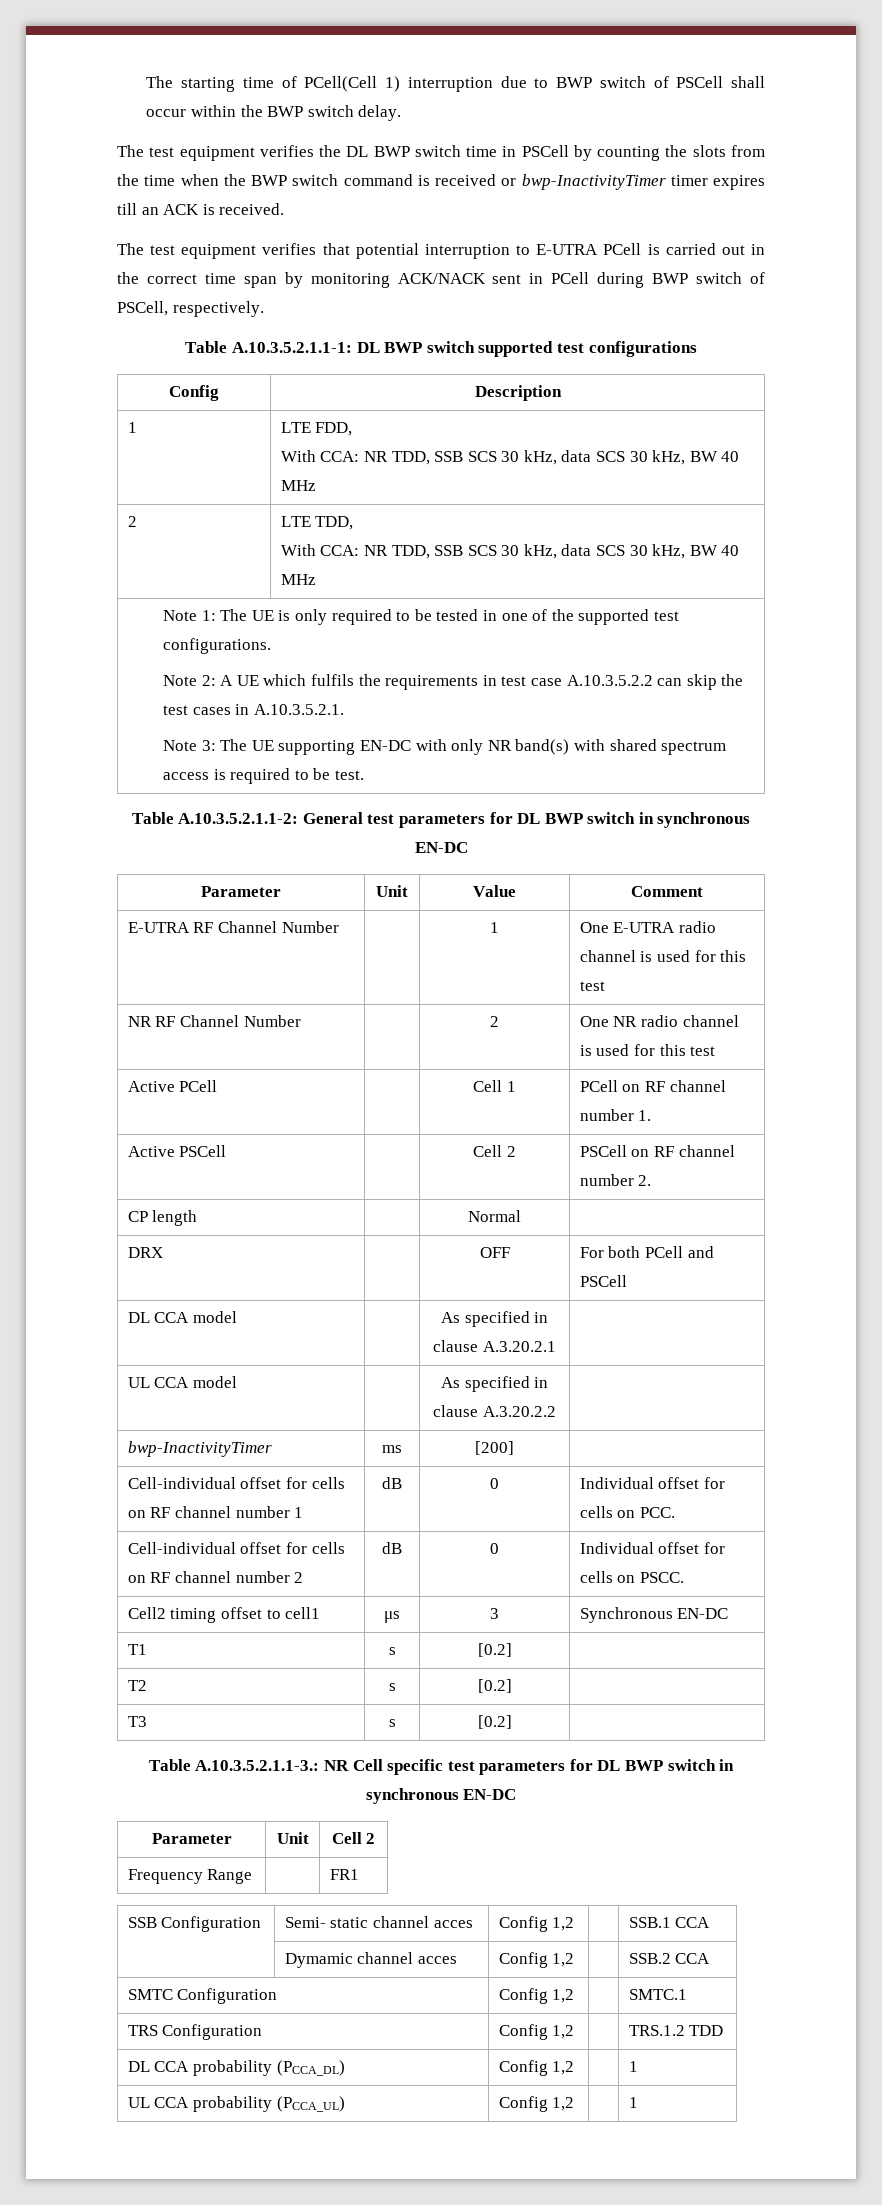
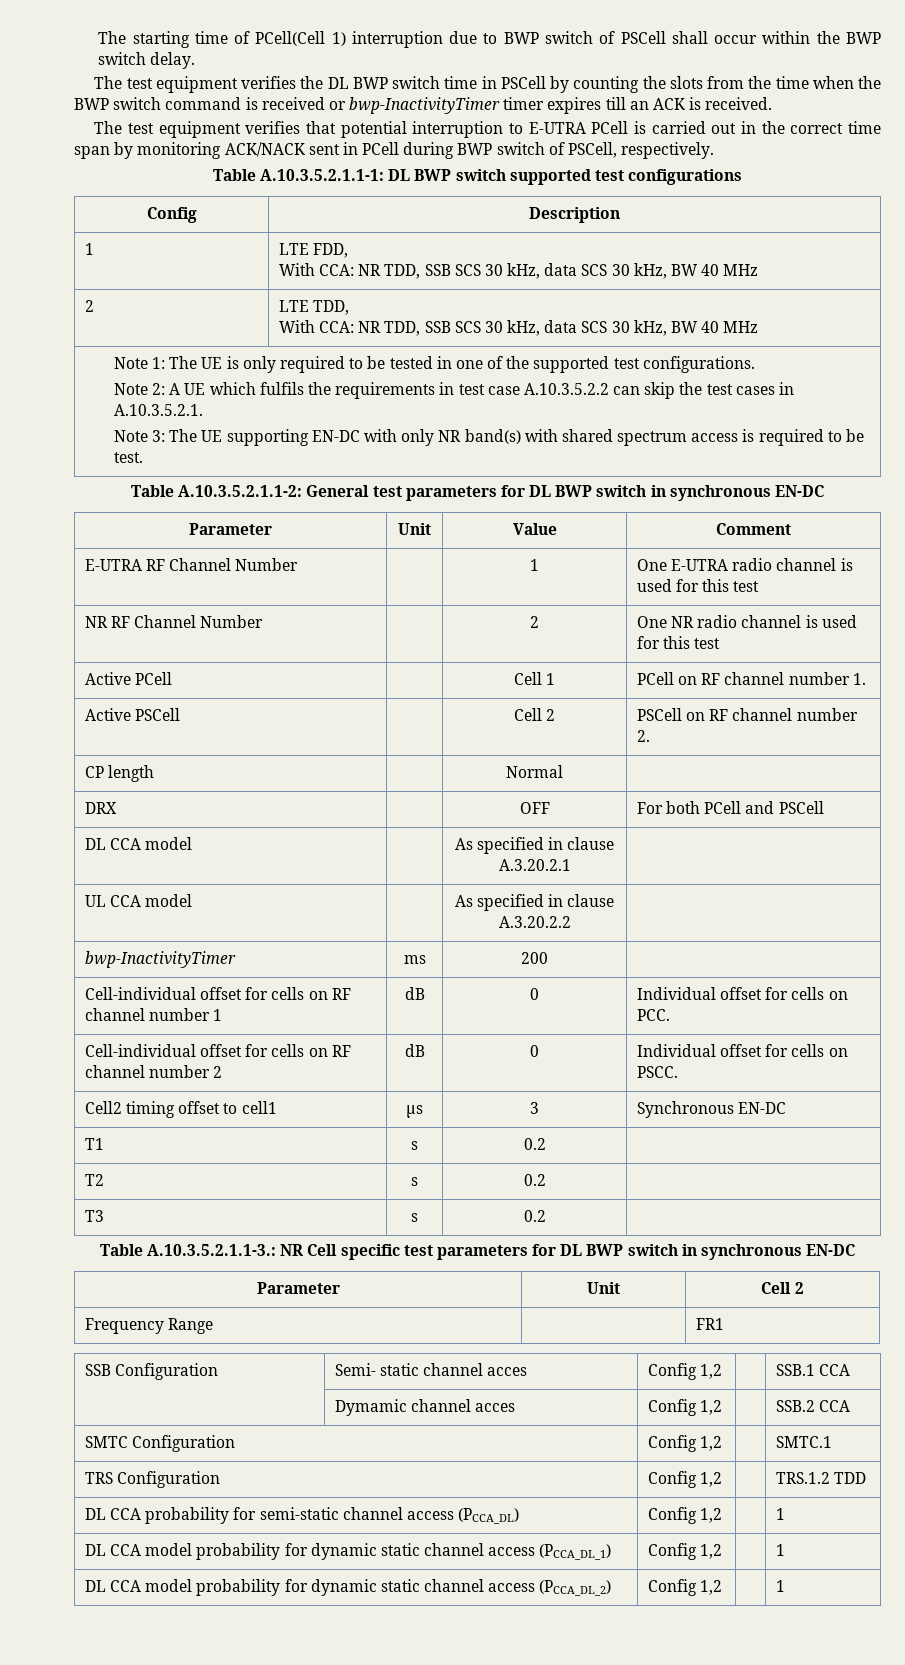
- bwp-InactivityTimer | ms | [200] |
+ bwp-InactivityTimer | ms | 200 |
- T1 | s | [0.2] |
+ T1 | s | 0.2 |
- T2 | s | [0.2] |
+ T2 | s | 0.2 |
- T3 | s | [0.2] |
+ T3 | s | 0.2 |
- DL CCA probability (PCCA_DL) | Config 1,2 | | 1
+ DL CCA probability for semi-static channel access (PCCA_DL) | Config 1,2 | | 1
- UL CCA probability (PCCA_UL) | Config 1,2 | | 1
+ DL CCA model probability for dynamic static channel access (PCCA_DL_1) | Config 1,2 | | 1
+ DL CCA model probability for dynamic static channel access (PCCA_DL_2) | Config 1,2 | | 1

